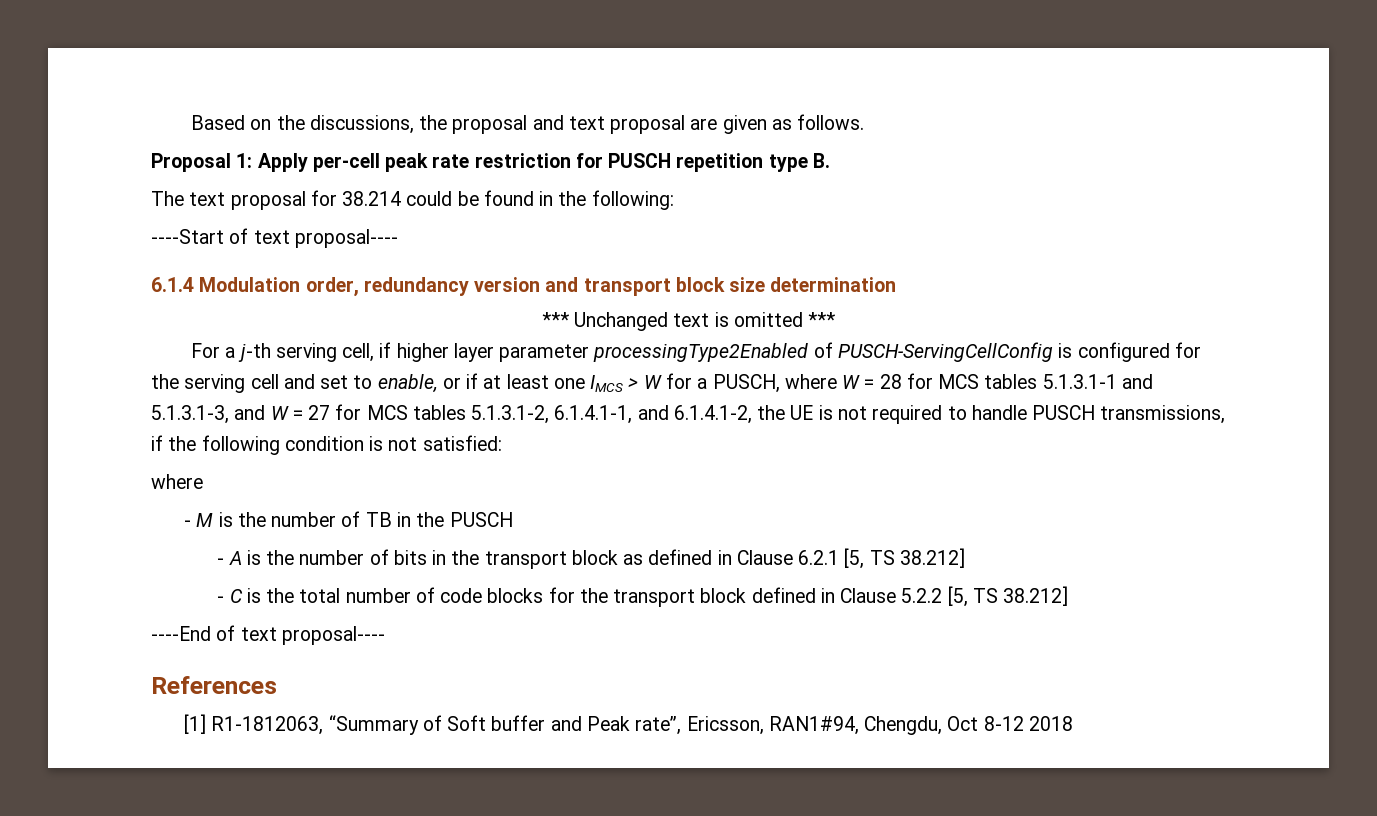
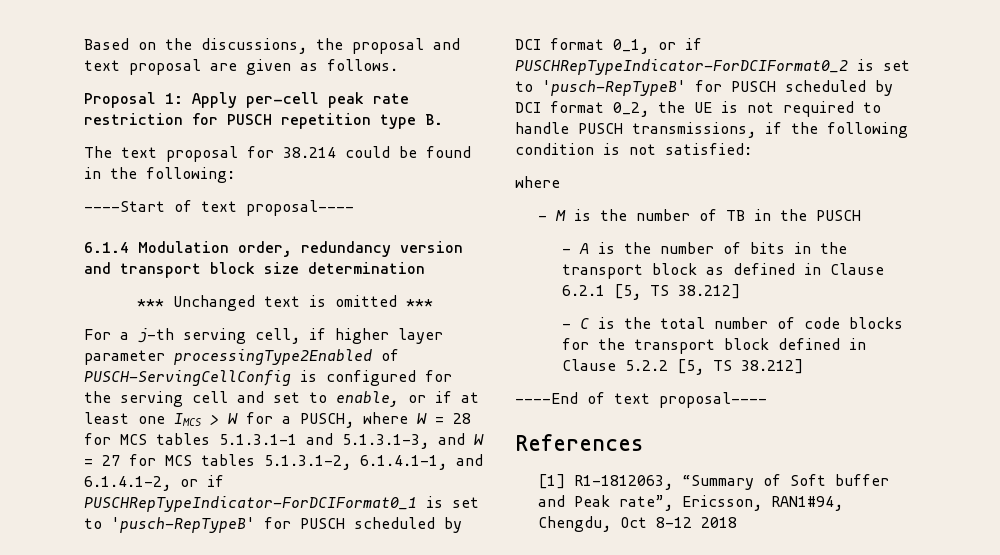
- For a j-th serving cell, if higher layer parameter processingType2Enabled of PUSCH-ServingCellConfig is configured for the serving cell and set to enable, or if at least one IMCS > W for a PUSCH, where W = 28 for MCS tables 5.1.3.1-1 and 5.1.3.1-3, and W = 27 for MCS tables 5.1.3.1-2, 6.1.4.1-1, and 6.1.4.1-2, the UE is not required to handle PUSCH transmissions, if the following condition is not satisfied:
+ For a j-th serving cell, if higher layer parameter processingType2Enabled of PUSCH-ServingCellConfig is configured for the serving cell and set to enable, or if at least one IMCS > W for a PUSCH, where W = 28 for MCS tables 5.1.3.1-1 and 5.1.3.1-3, and W = 27 for MCS tables 5.1.3.1-2, 6.1.4.1-1, and 6.1.4.1-2, or if PUSCHRepTypeIndicator-ForDCIFormat0_1 is set to 'pusch-RepTypeB' for PUSCH scheduled by DCI format 0_1, or if PUSCHRepTypeIndicator-ForDCIFormat0_2 is set to 'pusch-RepTypeB' for PUSCH scheduled by DCI format 0_2, the UE is not required to handle PUSCH transmissions, if the following condition is not satisfied:

